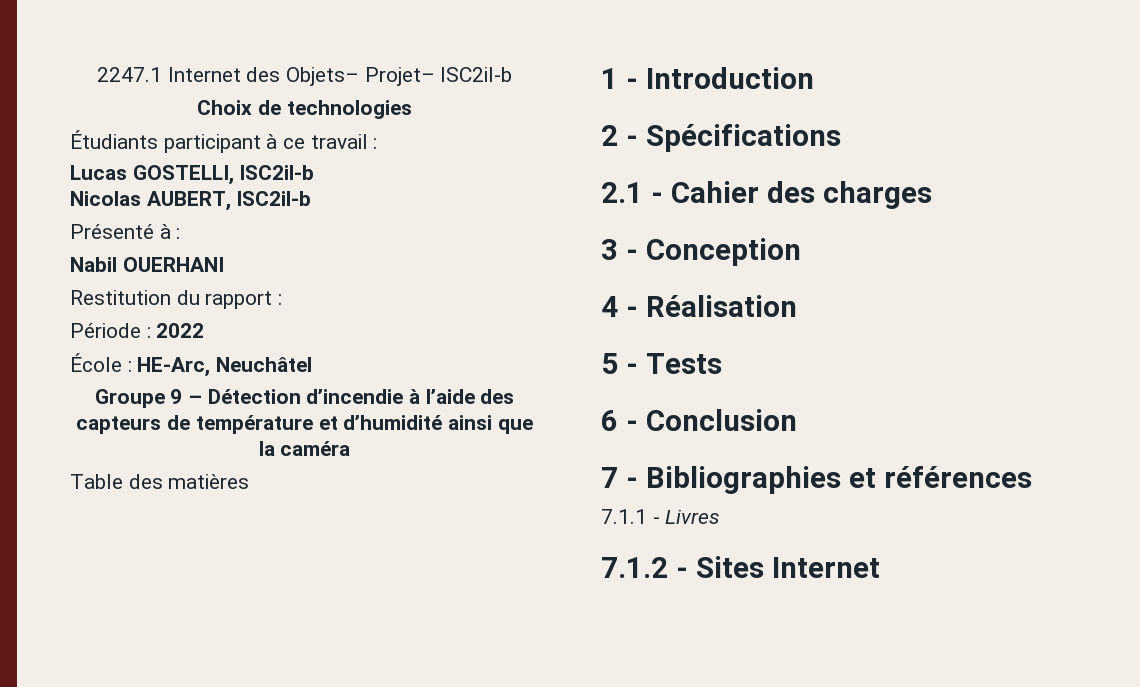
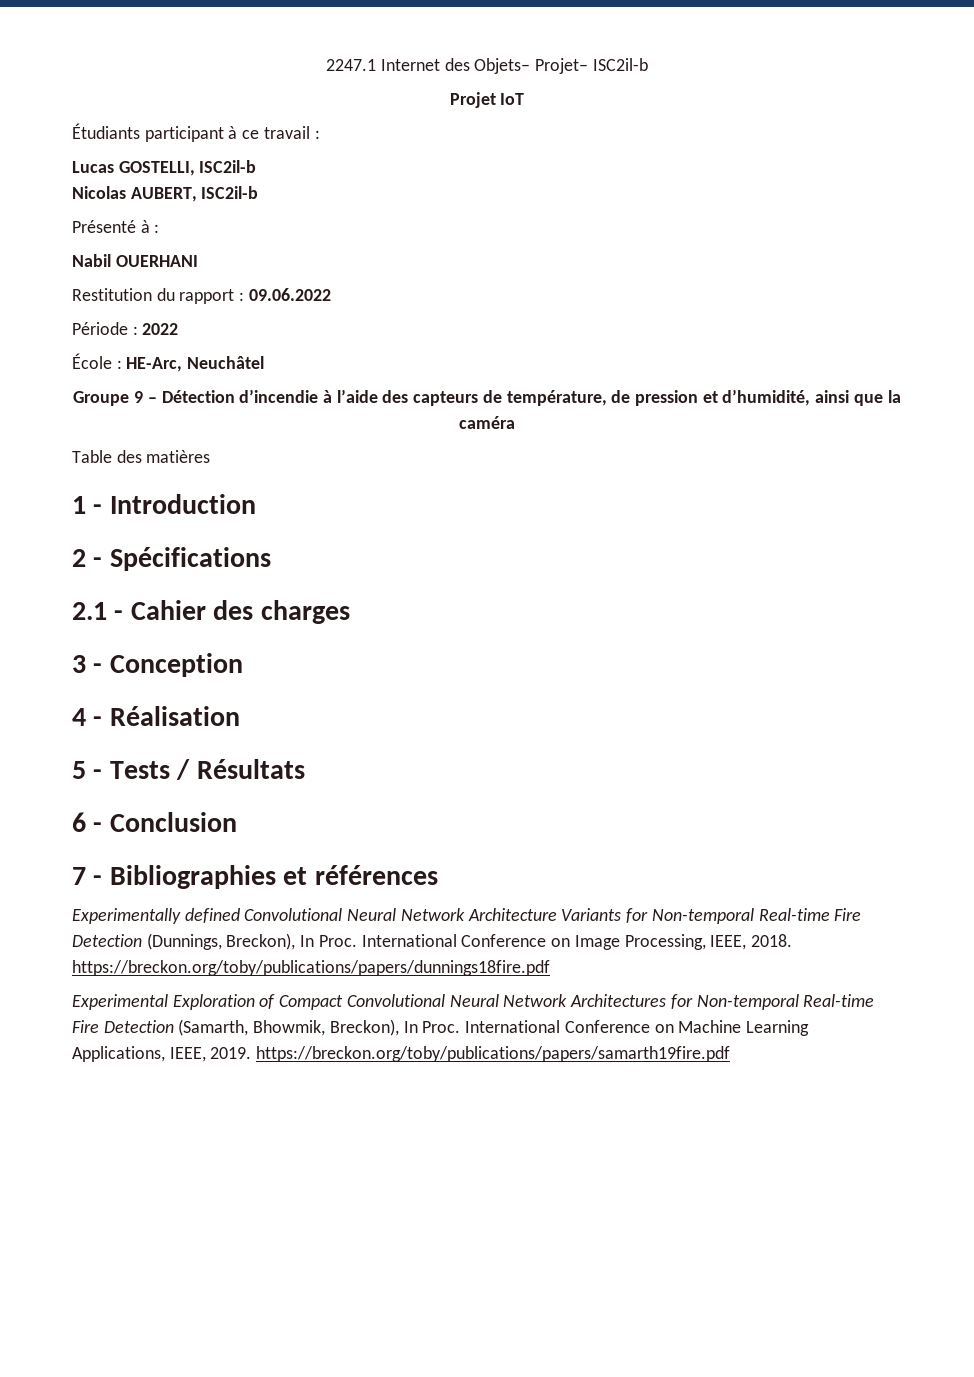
- Choix de technologies
+ Projet IoT
- Restitution du rapport :
+ Restitution du rapport : 09.06.2022
- Groupe 9 – Détection d’incendie à l’aide des capteurs de température et d’humidité ainsi que la caméra
+ Groupe 9 – Détection d’incendie à l’aide des capteurs de température, de pression et d’humidité, ainsi que la caméra
- 5 - Tests
+ 5 - Tests / Résultats
- 7.1.1 - Livres
- 7.1.2 - Sites Internet
+ Experimentally defined Convolutional Neural Network Architecture Variants for Non-temporal Real-time Fire Detection (Dunnings, Breckon), In Proc. International Conference on Image Processing, IEEE, 2018. https://breckon.org/toby/publications/papers/dunnings18fire.pdf
+ Experimental Exploration of Compact Convolutional Neural Network Architectures for Non-temporal Real-time Fire Detection (Samarth, Bhowmik, Breckon), In Proc. International Conference on Machine Learning Applications, IEEE, 2019. https://breckon.org/toby/publications/papers/samarth19fire.pdf

